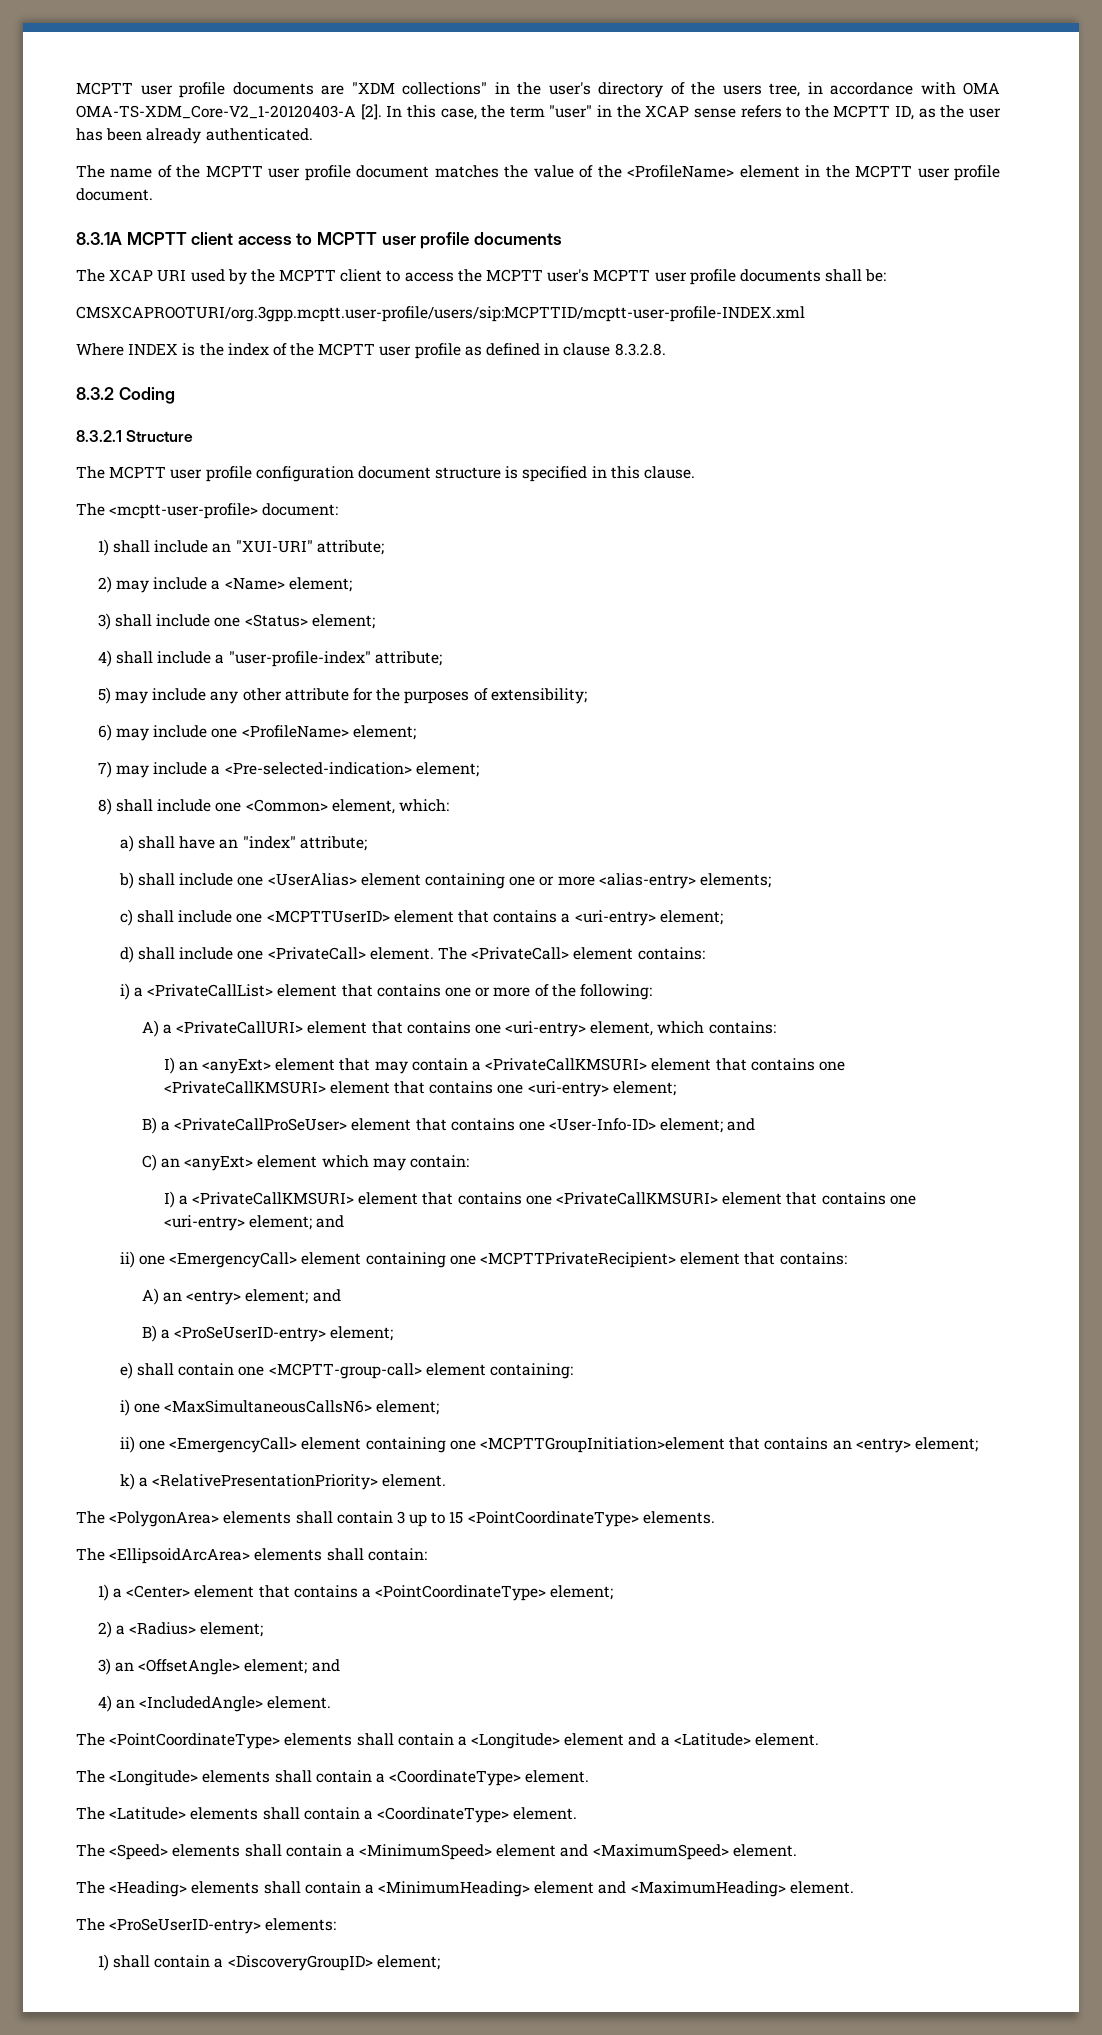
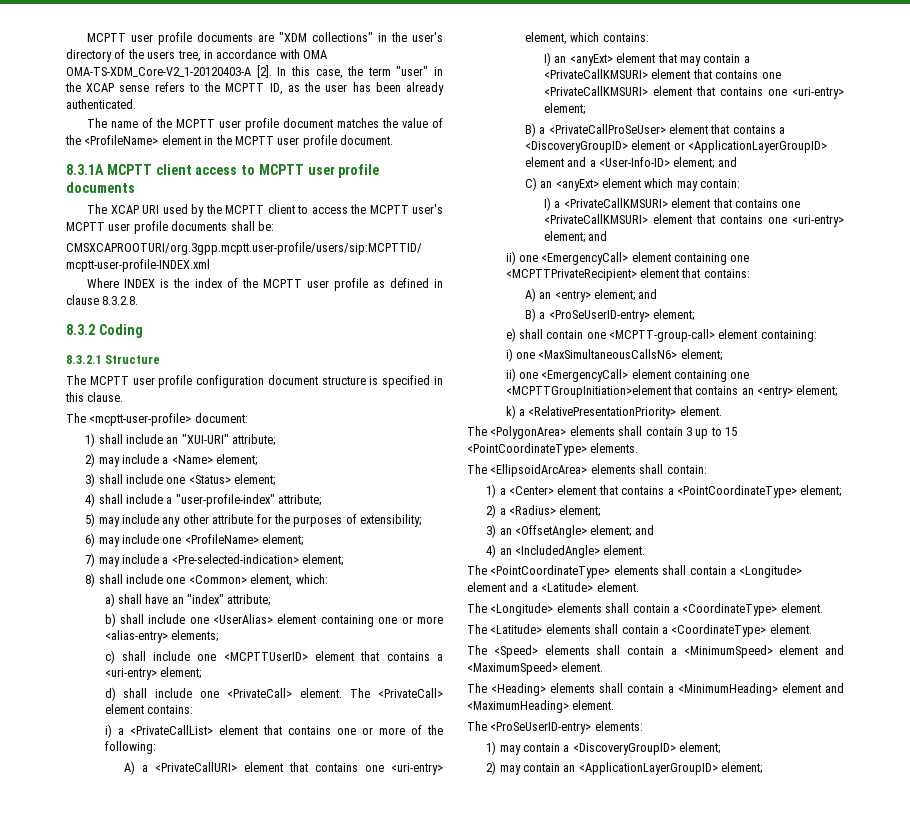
- B) a <PrivateCallProSeUser> element that contains one <User-Info-ID> element; and
+ B) a <PrivateCallProSeUser> element that contains a <DiscoveryGroupID> element or <ApplicationLayerGroupID> element and a <User-Info-ID> element; and
- 1) shall contain a <DiscoveryGroupID> element;
+ 1) may contain a <DiscoveryGroupID> element;
+ 2) may contain an <ApplicationLayerGroupID> element;

